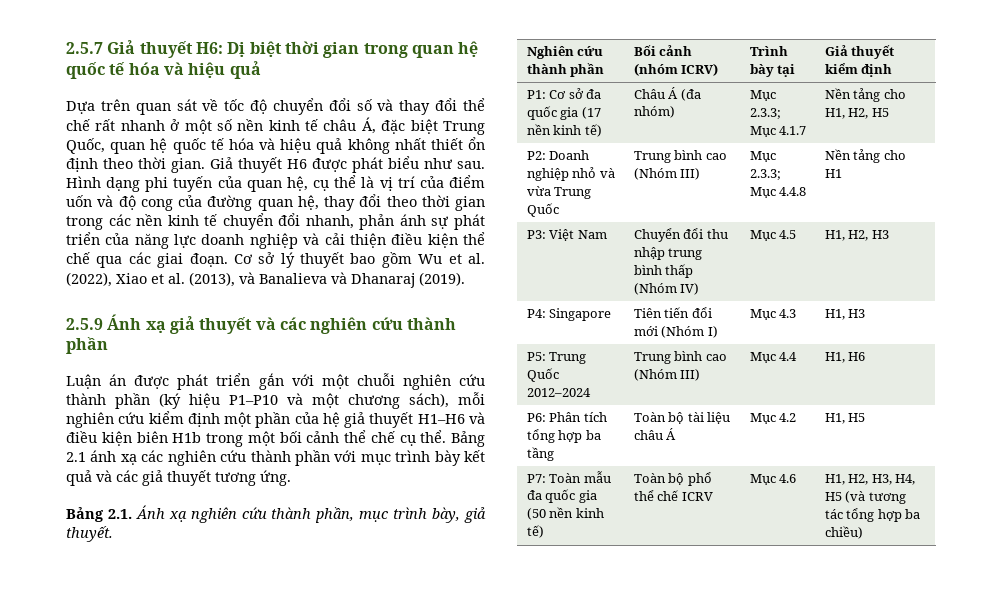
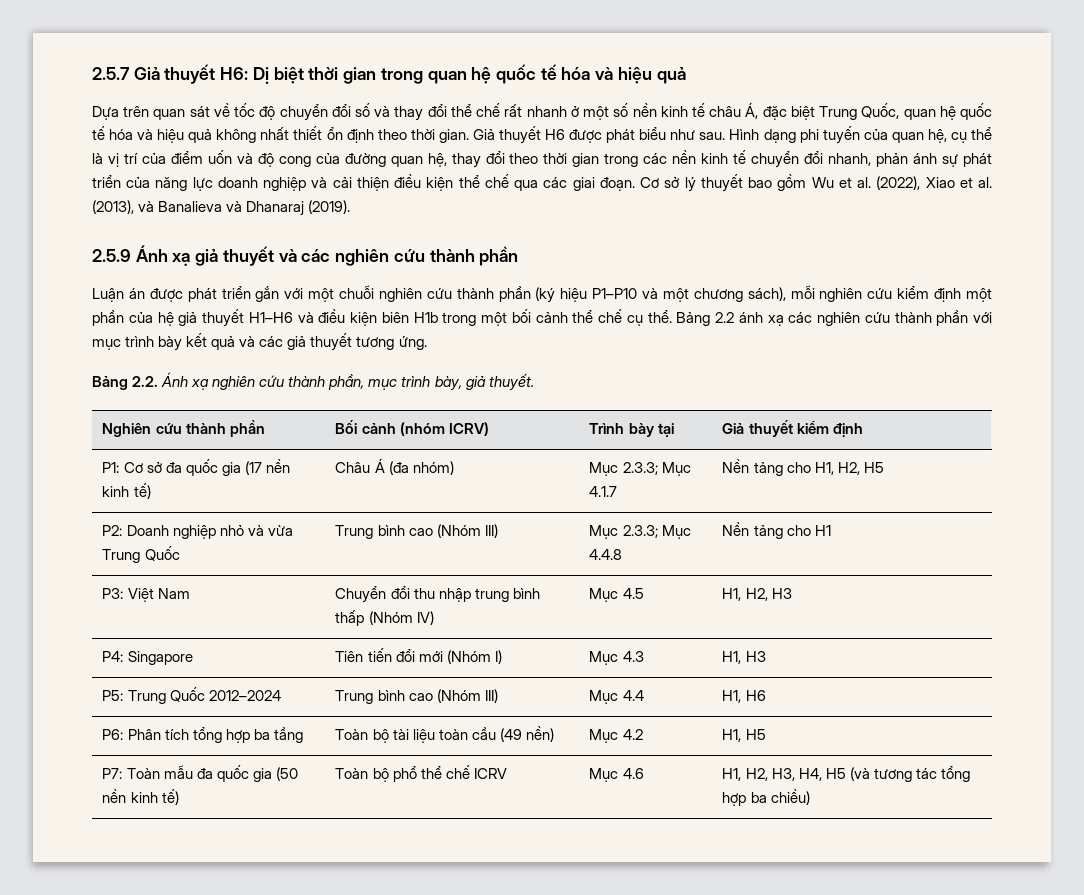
- Bảng 2.1 ánh xạ các nghiên cứu thành phần với mục trình bày kết quả và các giả thuyết tương ứng.
+ Bảng 2.2 ánh xạ các nghiên cứu thành phần với mục trình bày kết quả và các giả thuyết tương ứng.
- Bảng 2.1. Ánh xạ nghiên cứu thành phần, mục trình bày, giả thuyết.
+ Bảng 2.2. Ánh xạ nghiên cứu thành phần, mục trình bày, giả thuyết.
- P6: Phân tích tổng hợp ba tầng | Toàn bộ tài liệu châu Á | Mục 4.2 | H1, H5
+ P6: Phân tích tổng hợp ba tầng | Toàn bộ tài liệu toàn cầu (49 nền) | Mục 4.2 | H1, H5

